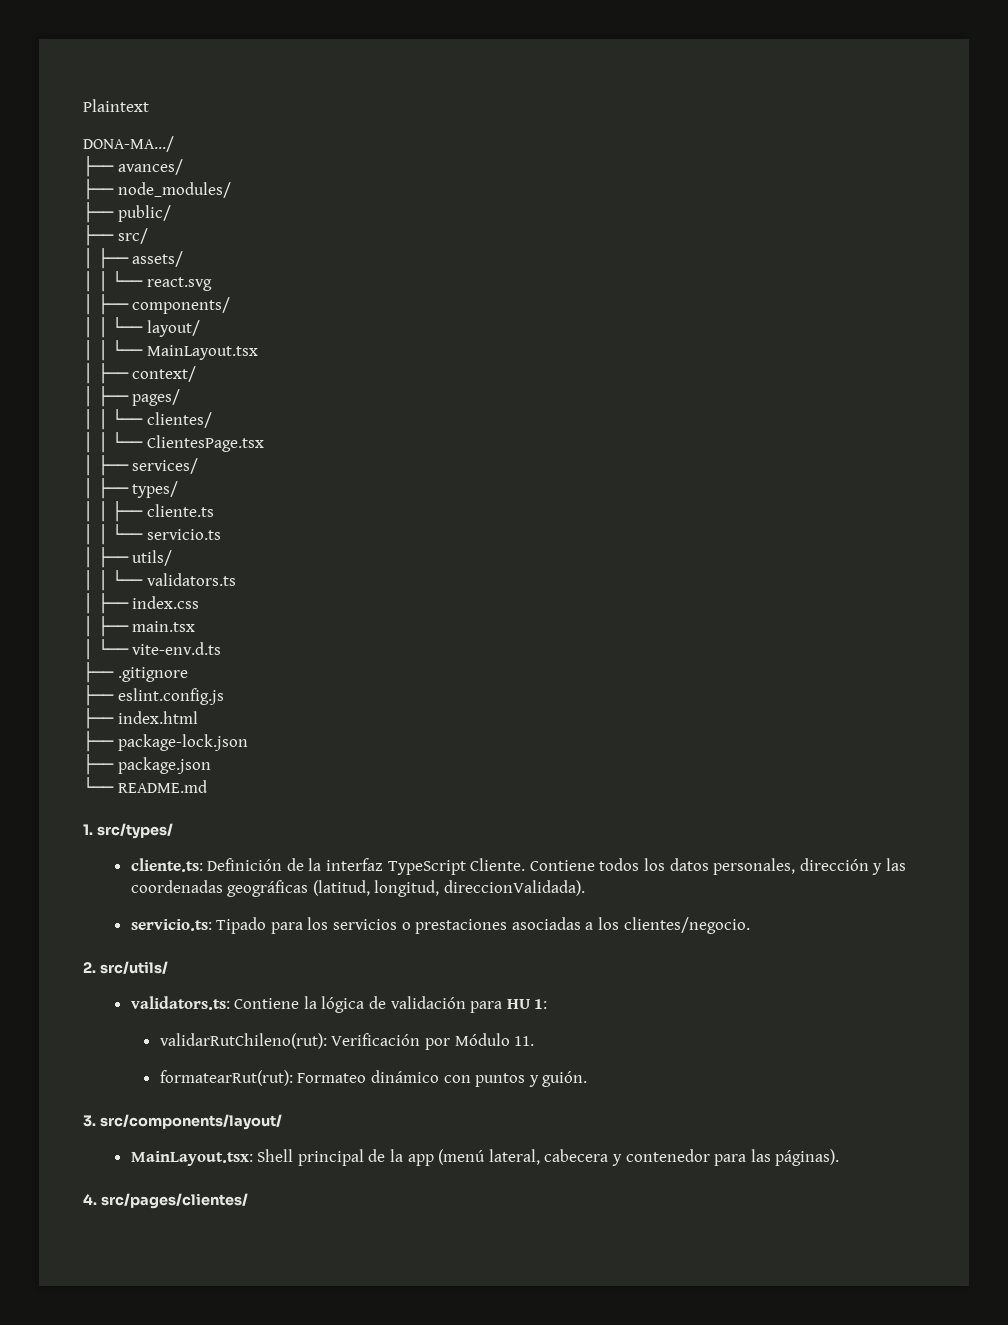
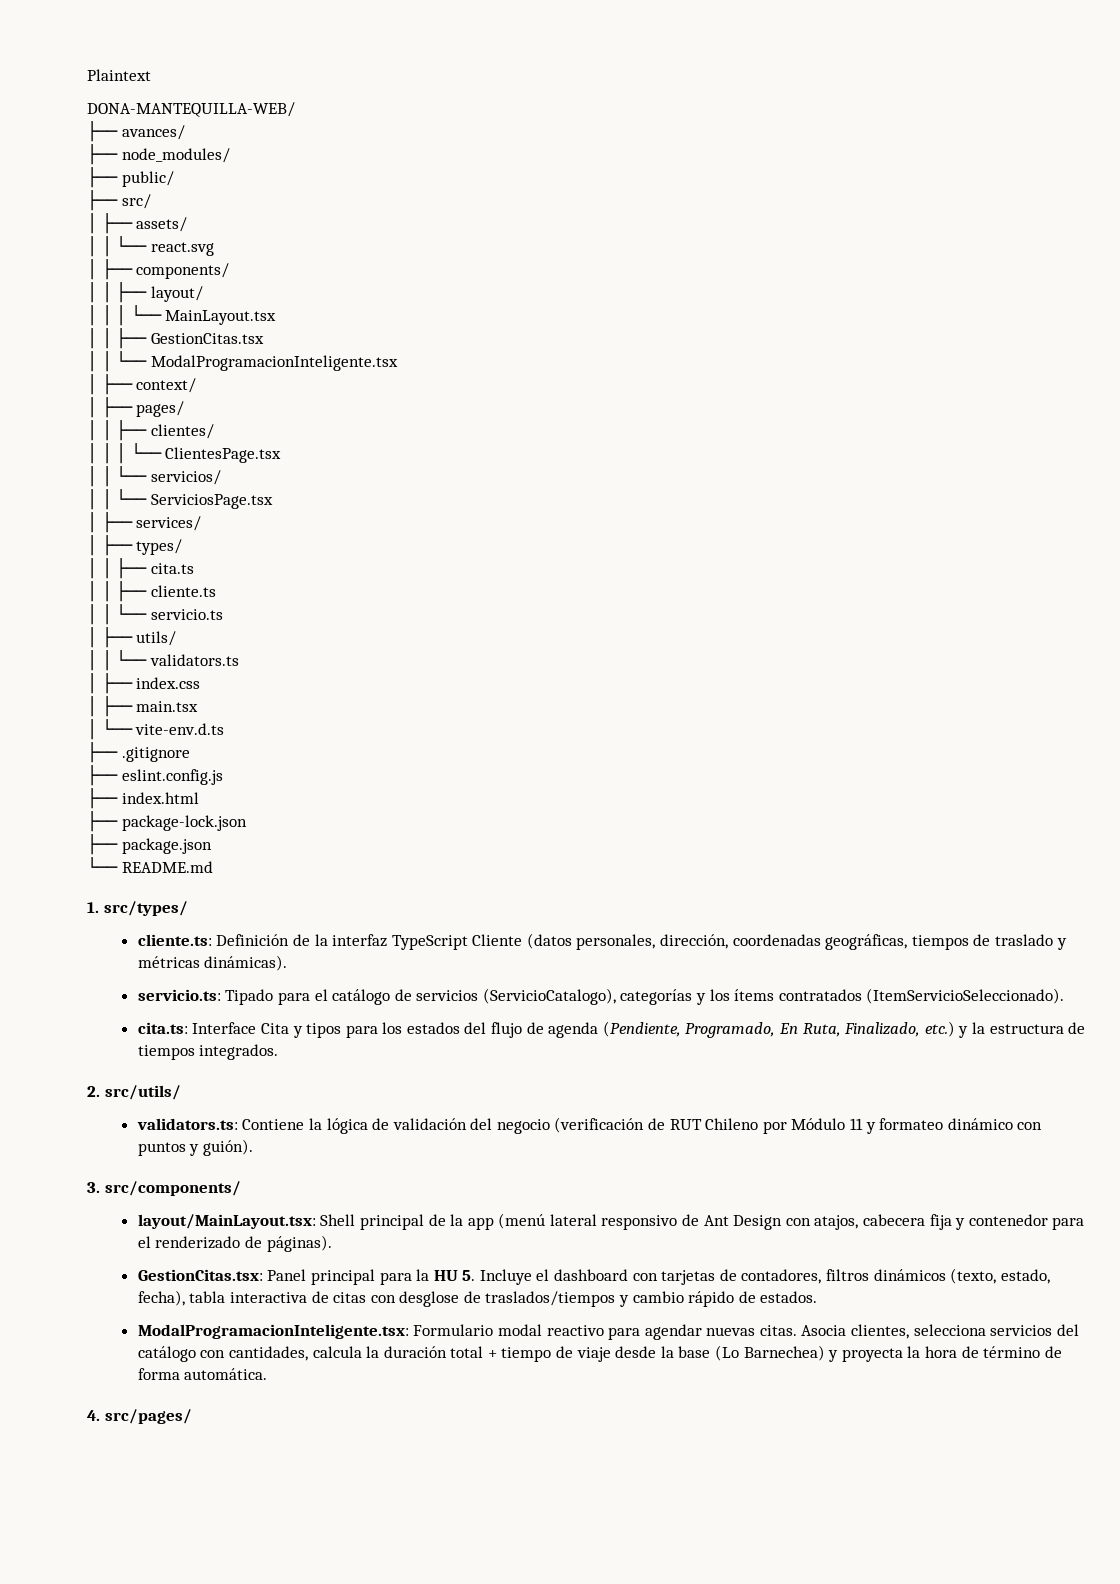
- DONA-MA.../
+ DONA-MANTEQUILLA-WEB/
- │ │ └── layout/
+ │ │ ├── layout/
- │ │ └── MainLayout.tsx
+ │ │ │ └── MainLayout.tsx
+ │ │ ├── GestionCitas.tsx
+ │ │ └── ModalProgramacionInteligente.tsx
- │ │ └── clientes/
+ │ │ ├── clientes/
- │ │ └── ClientesPage.tsx
+ │ │ │ └── ClientesPage.tsx
+ │ │ └── servicios/
+ │ │ └── ServiciosPage.tsx
+ │ │ ├── cita.ts
- cliente.ts: Definición de la interfaz TypeScript Cliente. Contiene todos los datos personales, dirección y las coordenadas geográficas (latitud, longitud, direccionValidada).
- servicio.ts: Tipado para los servicios o prestaciones asociadas a los clientes/negocio.
+ cliente.ts: Definición de la interfaz TypeScript Cliente (datos personales, dirección, coordenadas geográficas, tiempos de traslado y métricas dinámicas).
+ servicio.ts: Tipado para el catálogo de servicios (ServicioCatalogo), categorías y los ítems contratados (ItemServicioSeleccionado).
+ cita.ts: Interface Cita y tipos para los estados del flujo de agenda (Pendiente, Programado, En Ruta, Finalizado, etc.) y la estructura de tiempos integrados.
- validators.ts: Contiene la lógica de validación para HU 1:
- validarRutChileno(rut): Verificación por Módulo 11.
- formatearRut(rut): Formateo dinámico con puntos y guión.
+ validators.ts: Contiene la lógica de validación del negocio (verificación de RUT Chileno por Módulo 11 y formateo dinámico con puntos y guión).
- 3. src/components/layout/
- MainLayout.tsx: Shell principal de la app (menú lateral, cabecera y contenedor para las páginas).
+ 3. src/components/
+ layout/MainLayout.tsx: Shell principal de la app (menú lateral responsivo de Ant Design con atajos, cabecera fija y contenedor para el renderizado de páginas).
+ GestionCitas.tsx: Panel principal para la HU 5. Incluye el dashboard con tarjetas de contadores, filtros dinámicos (texto, estado, fecha), tabla interactiva de citas con desglose de traslados/tiempos y cambio rápido de estados.
+ ModalProgramacionInteligente.tsx: Formulario modal reactivo para agendar nuevas citas. Asocia clientes, selecciona servicios del catálogo con cantidades, calcula la duración total + tiempo de viaje desde la base (Lo Barnechea) y proyecta la hora de término de forma automática.
- 4. src/pages/clientes/
+ 4. src/pages/

